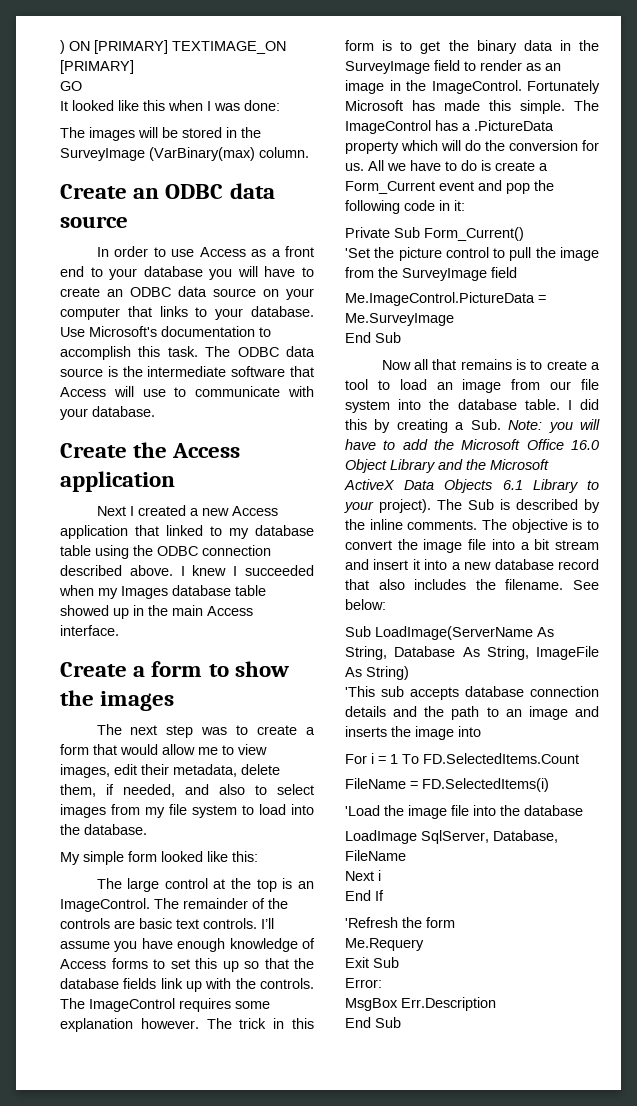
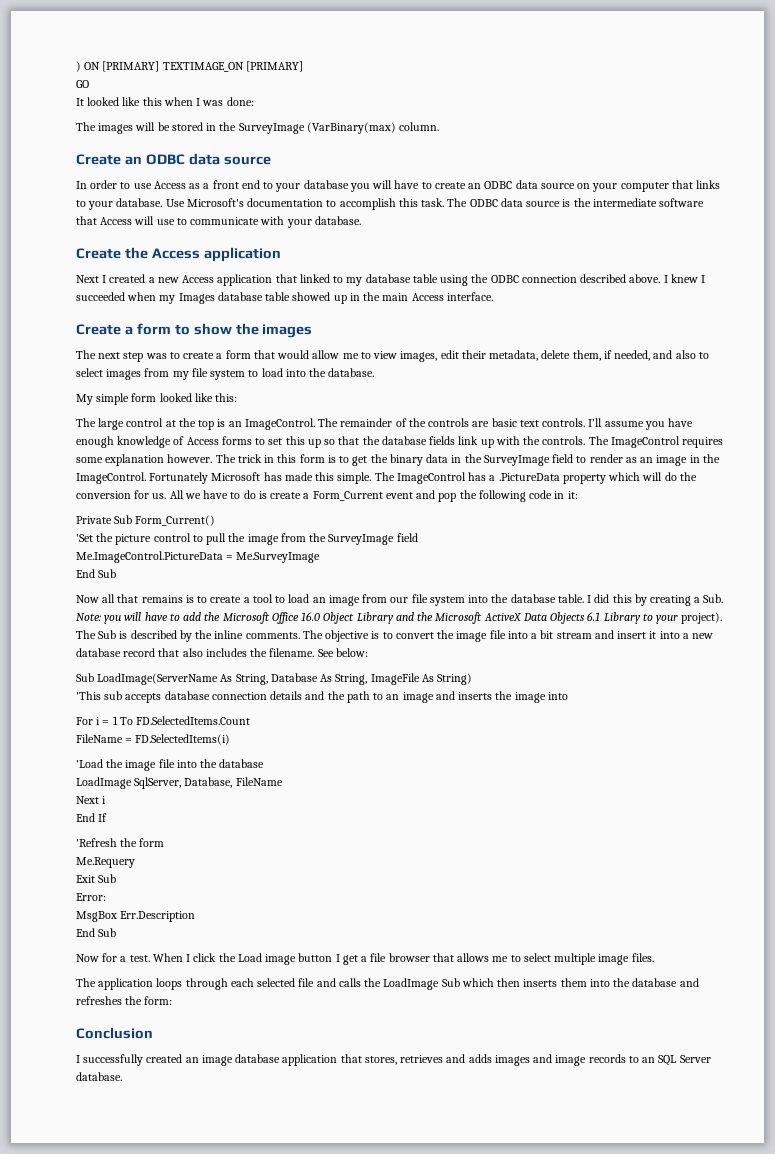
+ Now for a test. When I click the Load image button I get a file browser that allows me to select multiple image files.
+ The application loops through each selected file and calls the LoadImage Sub which then inserts them into the database and refreshes the form:
+ Conclusion
+ I successfully created an image database application that stores, retrieves and adds images and image records to an SQL Server database.

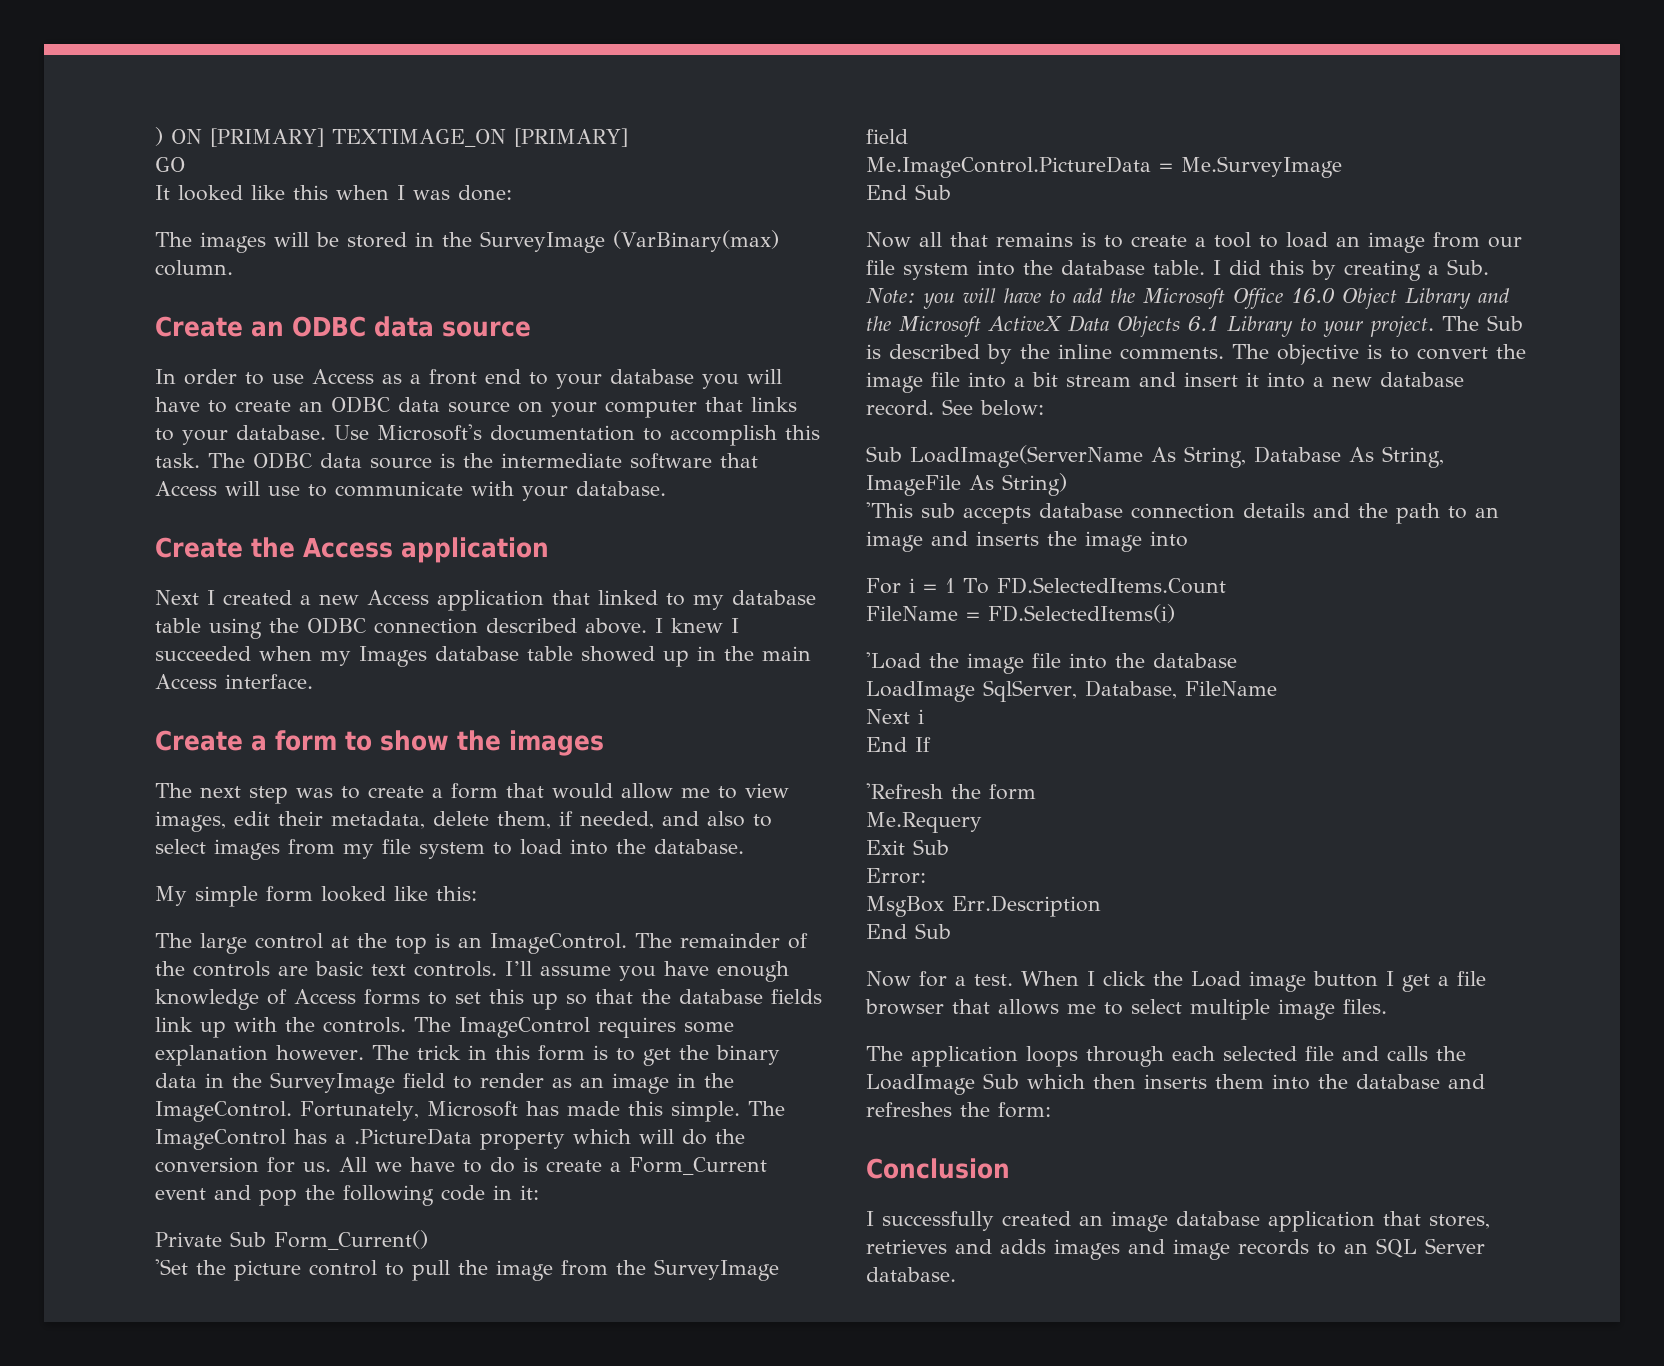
- Fortunately Microsoft has made this simple.
+ Fortunately, Microsoft has made this simple.
- I did this by creating a Sub. Note: you will have to add the Microsoft Office 16.0 Object Library and the Microsoft ActiveX Data Objects 6.1 Library to your project).
+ I did this by creating a Sub. Note: you will have to add the Microsoft Office 16.0 Object Library and the Microsoft ActiveX Data Objects 6.1 Library to your project.
- The objective is to convert the image file into a bit stream and insert it into a new database record that also includes the filename.
+ The objective is to convert the image file into a bit stream and insert it into a new database record.

